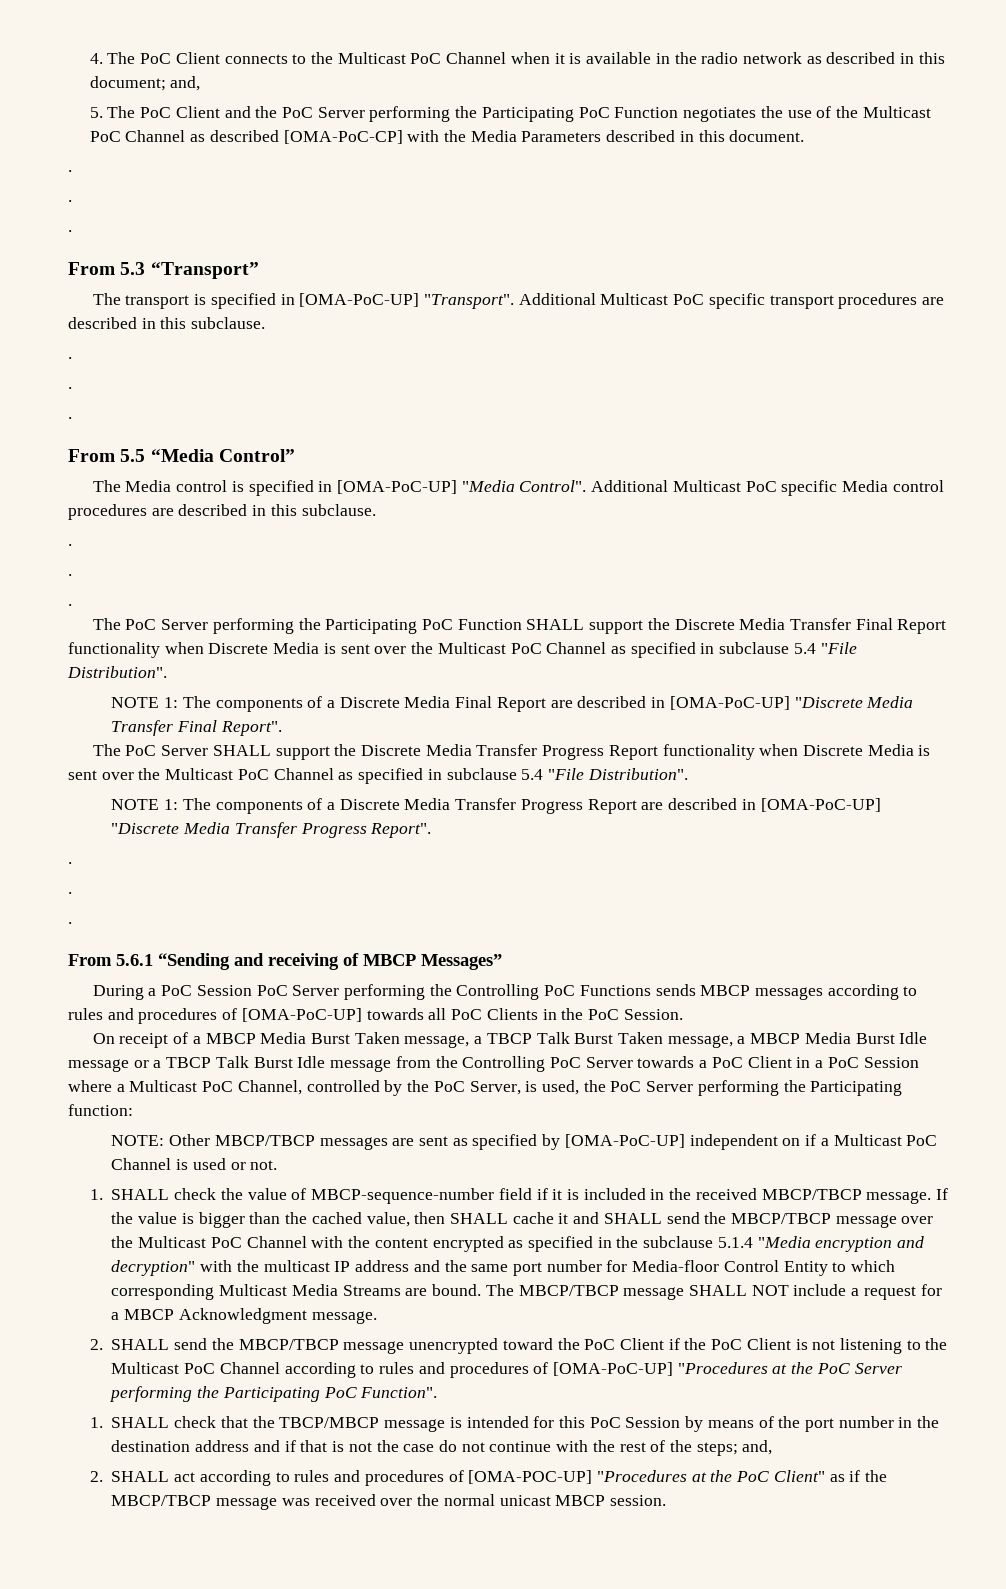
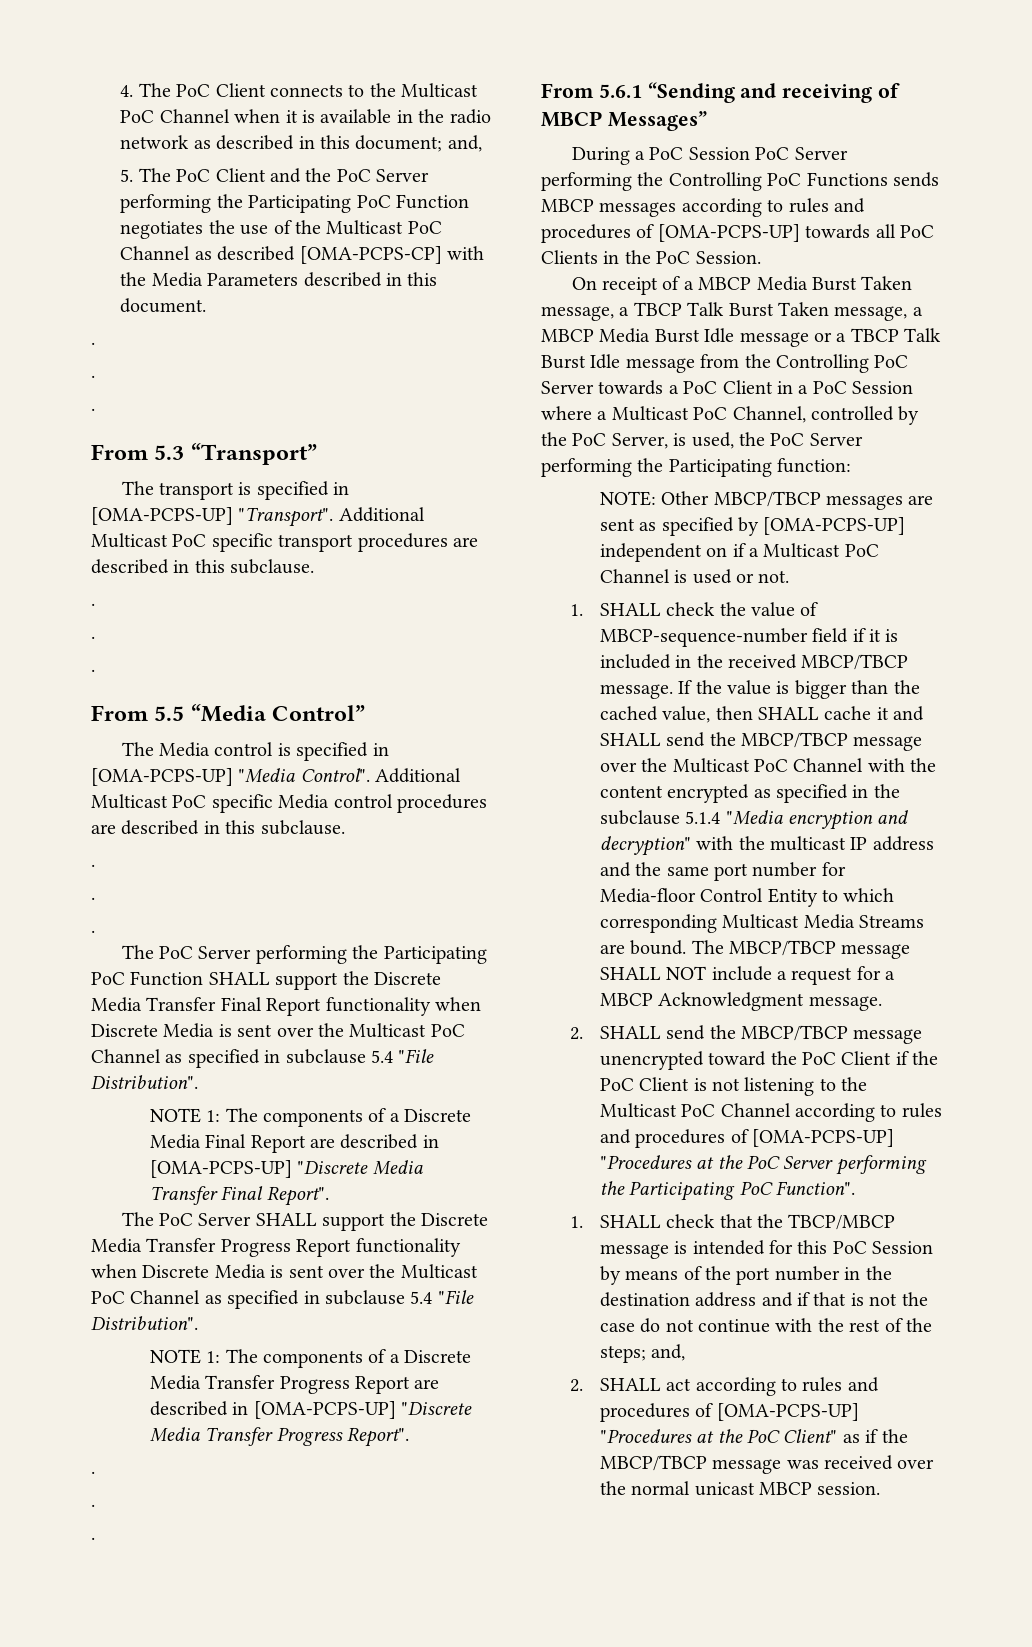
- 5. The PoC Client and the PoC Server performing the Participating PoC Function negotiates the use of the Multicast PoC Channel as described [OMA-PoC-CP] with the Media Parameters described in this document.
+ 5. The PoC Client and the PoC Server performing the Participating PoC Function negotiates the use of the Multicast PoC Channel as described [OMA-PCPS-CP] with the Media Parameters described in this document.
- The transport is specified in [OMA-PoC-UP] "Transport".
+ The transport is specified in [OMA-PCPS-UP] "Transport".
- The Media control is specified in [OMA-PoC-UP] "Media Control".
+ The Media control is specified in [OMA-PCPS-UP] "Media Control".
- NOTE 1: The components of a Discrete Media Final Report are described in [OMA-PoC-UP] "Discrete Media Transfer Final Report".
+ NOTE 1: The components of a Discrete Media Final Report are described in [OMA-PCPS-UP] "Discrete Media Transfer Final Report".
- NOTE 1: The components of a Discrete Media Transfer Progress Report are described in [OMA-PoC-UP] "Discrete Media Transfer Progress Report".
+ NOTE 1: The components of a Discrete Media Transfer Progress Report are described in [OMA-PCPS-UP] "Discrete Media Transfer Progress Report".
- During a PoC Session PoC Server performing the Controlling PoC Functions sends MBCP messages according to rules and procedures of [OMA-PoC-UP] towards all PoC Clients in the PoC Session.
+ During a PoC Session PoC Server performing the Controlling PoC Functions sends MBCP messages according to rules and procedures of [OMA-PCPS-UP] towards all PoC Clients in the PoC Session.
- NOTE: Other MBCP/TBCP messages are sent as specified by [OMA-PoC-UP] independent on if a Multicast PoC Channel is used or not.
+ NOTE: Other MBCP/TBCP messages are sent as specified by [OMA-PCPS-UP] independent on if a Multicast PoC Channel is used or not.
- 2. SHALL send the MBCP/TBCP message unencrypted toward the PoC Client if the PoC Client is not listening to the Multicast PoC Channel according to rules and procedures of [OMA-PoC-UP] "Procedures at the PoC Server performing the Participating PoC Function".
+ 2. SHALL send the MBCP/TBCP message unencrypted toward the PoC Client if the PoC Client is not listening to the Multicast PoC Channel according to rules and procedures of [OMA-PCPS-UP] "Procedures at the PoC Server performing the Participating PoC Function".
- 2. SHALL act according to rules and procedures of [OMA-POC-UP] "Procedures at the PoC Client" as if the MBCP/TBCP message was received over the normal unicast MBCP session.
+ 2. SHALL act according to rules and procedures of [OMA-PCPS-UP] "Procedures at the PoC Client" as if the MBCP/TBCP message was received over the normal unicast MBCP session.

